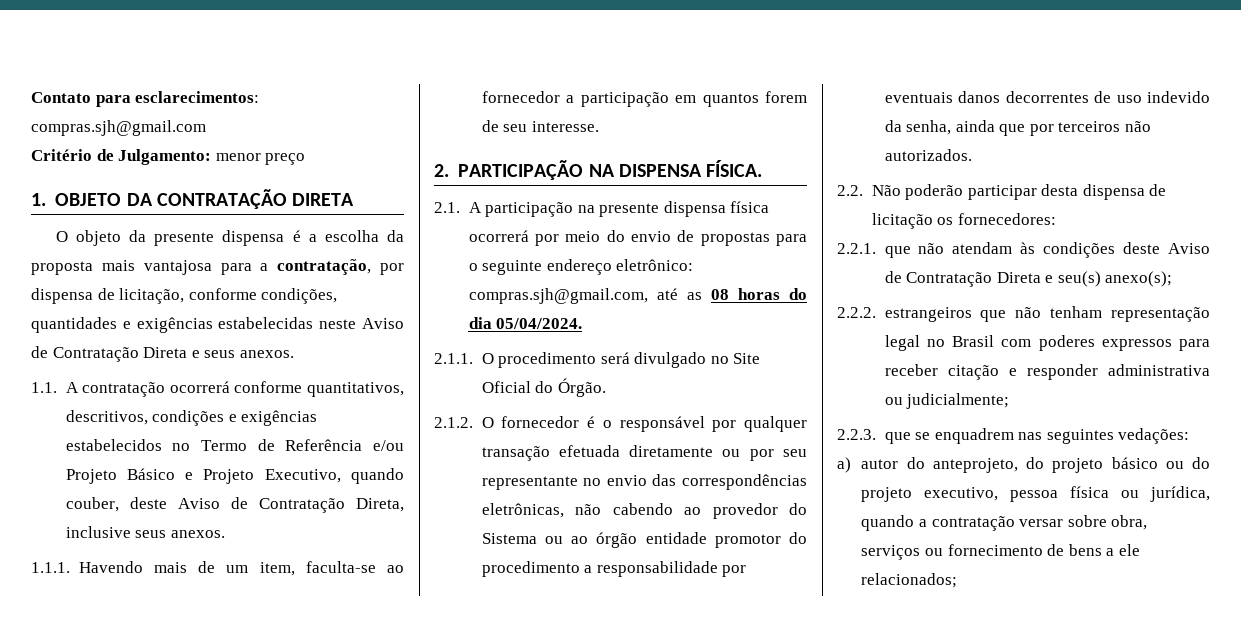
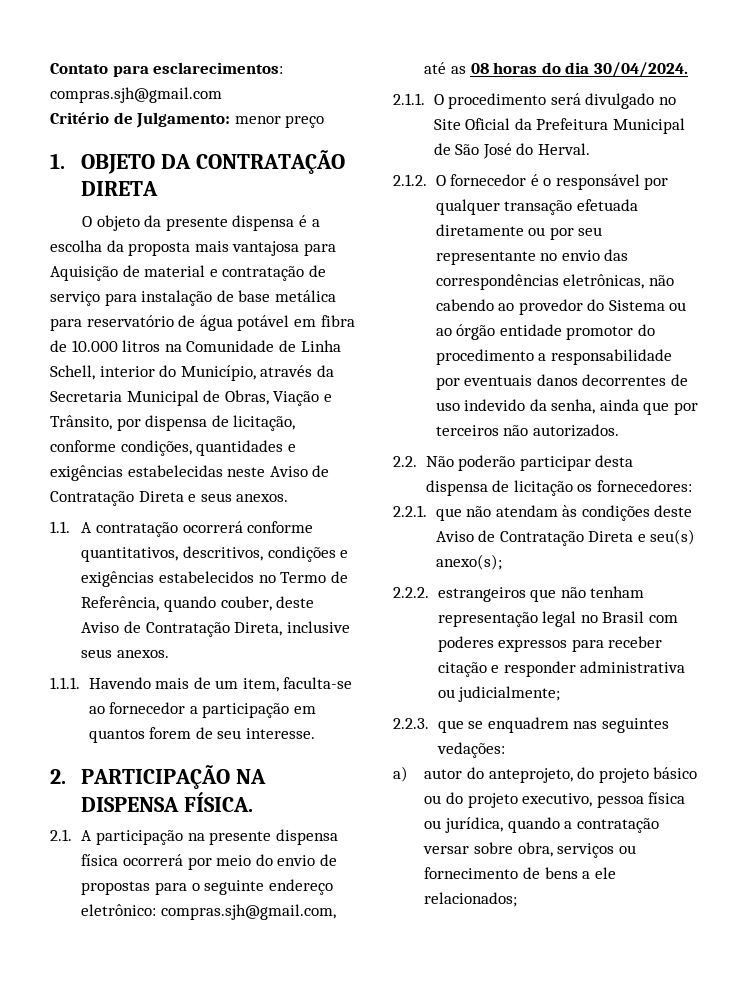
- O objeto da presente dispensa é a escolha da proposta mais vantajosa para a contratação, por dispensa de licitação, conforme condições, quantidades e exigências estabelecidas neste Aviso de Contratação Direta e seus anexos.
+ O objeto da presente dispensa é a escolha da proposta mais vantajosa para Aquisição de material e contratação de serviço para instalação de base metálica para reservatório de água potável em fibra de 10.000 litros na Comunidade de Linha Schell, interior do Município, através da Secretaria Municipal de Obras, Viação e Trânsito, por dispensa de licitação, conforme condições, quantidades e exigências estabelecidas neste Aviso de Contratação Direta e seus anexos.
- 1.1. A contratação ocorrerá conforme quantitativos, descritivos, condições e exigências estabelecidos no Termo de Referência e/ou Projeto Básico e Projeto Executivo, quando couber, deste Aviso de Contratação Direta, inclusive seus anexos.
+ 1.1. A contratação ocorrerá conforme quantitativos, descritivos, condições e exigências estabelecidos no Termo de Referência, quando couber, deste Aviso de Contratação Direta, inclusive seus anexos.
- 2.1. A participação na presente dispensa física ocorrerá por meio do envio de propostas para o seguinte endereço eletrônico: compras.sjh@gmail.com, até as 08 horas do dia 05/04/2024.
+ 2.1. A participação na presente dispensa física ocorrerá por meio do envio de propostas para o seguinte endereço eletrônico: compras.sjh@gmail.com, até as 08 horas do dia 30/04/2024.
- 2.1.1. O procedimento será divulgado no Site Oficial do Órgão.
+ 2.1.1. O procedimento será divulgado no Site Oficial da Prefeitura Municipal de São José do Herval.

